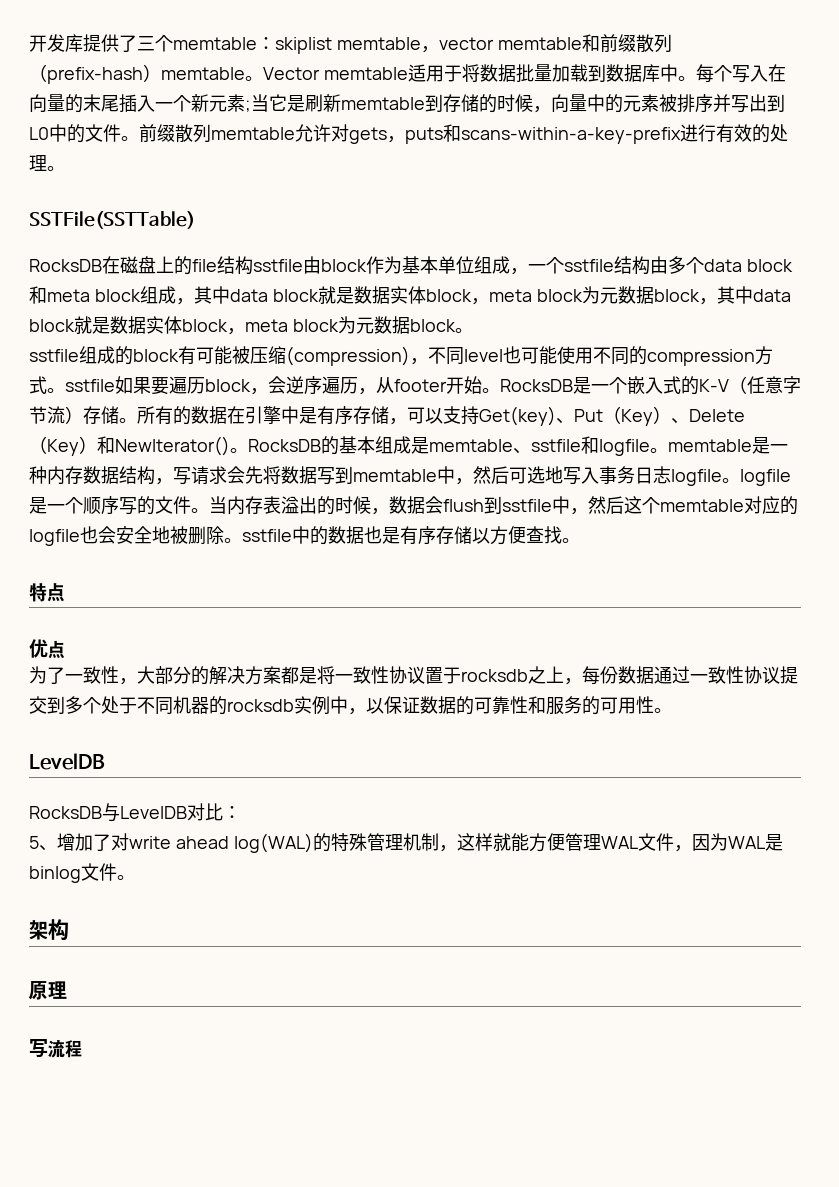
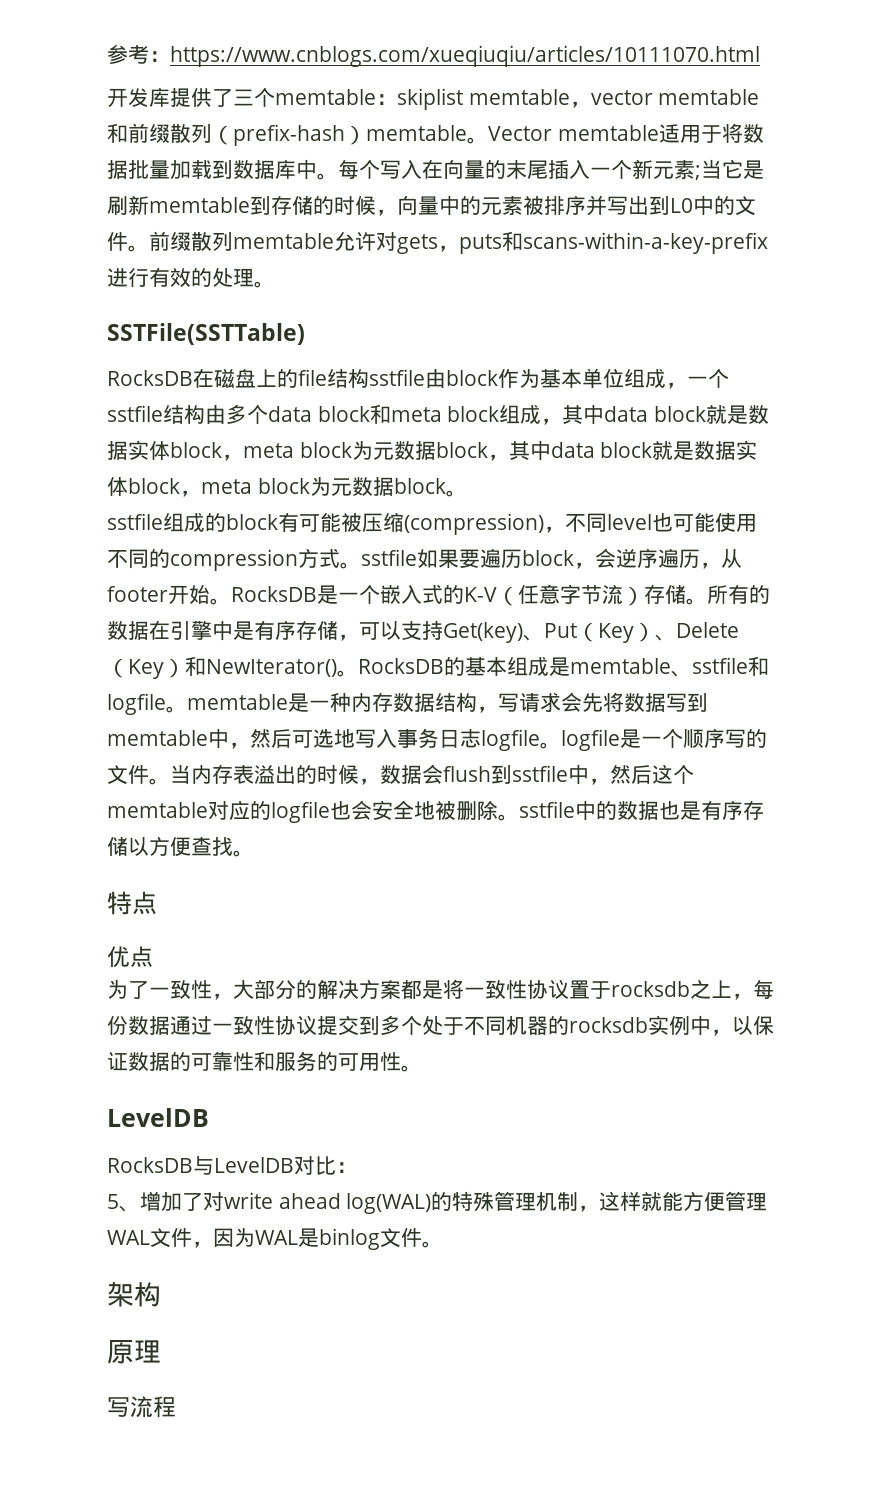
+ 参考：https://www.cnblogs.com/xueqiuqiu/articles/10111070.html

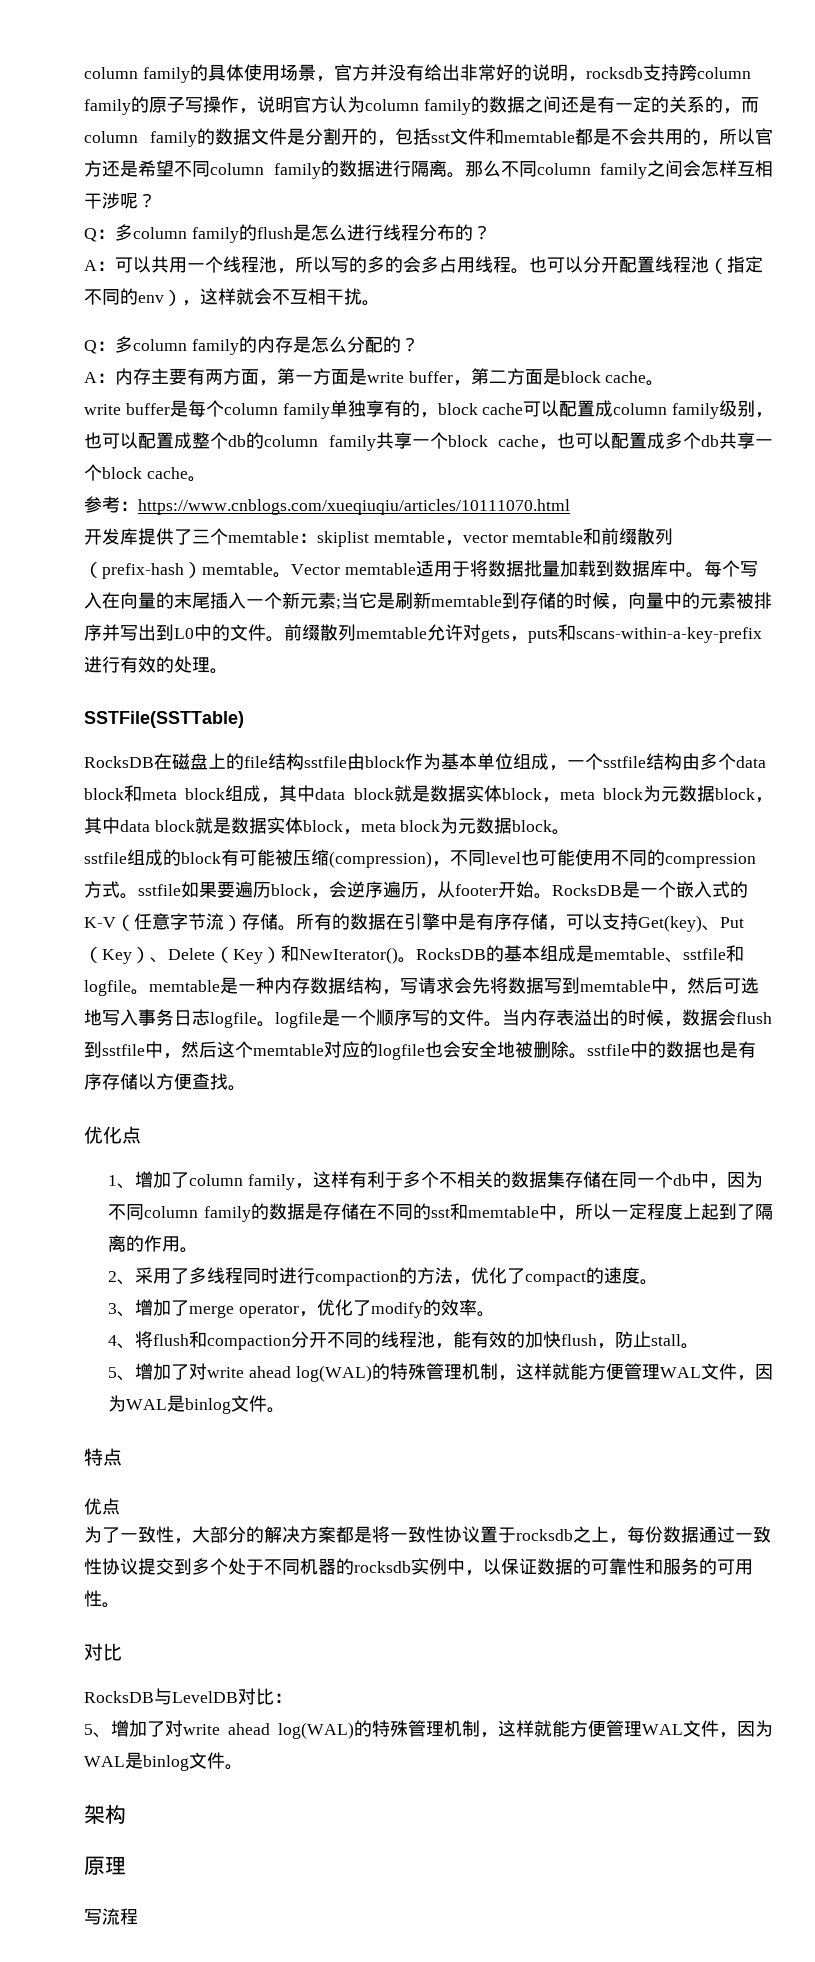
+ column family的具体使用场景，官方并没有给出非常好的说明，rocksdb支持跨column family的原子写操作，说明官方认为column family的数据之间还是有一定的关系的，而column family的数据文件是分割开的，包括sst文件和memtable都是不会共用的，所以官方还是希望不同column family的数据进行隔离。那么不同column family之间会怎样互相干涉呢？
+ Q：多column family的flush是怎么进行线程分布的？
+ A：可以共用一个线程池，所以写的多的会多占用线程。也可以分开配置线程池（指定不同的env），这样就会不互相干扰。
+ Q：多column family的内存是怎么分配的？
+ A：内存主要有两方面，第一方面是write buffer，第二方面是block cache。
+ write buffer是每个column family单独享有的，block cache可以配置成column family级别，也可以配置成整个db的column family共享一个block cache，也可以配置成多个db共享一个block cache。
+ 优化点
+ 1、增加了column family，这样有利于多个不相关的数据集存储在同一个db中，因为不同column family的数据是存储在不同的sst和memtable中，所以一定程度上起到了隔离的作用。
+ 2、采用了多线程同时进行compaction的方法，优化了compact的速度。
+ 3、增加了merge operator，优化了modify的效率。
+ 4、将flush和compaction分开不同的线程池，能有效的加快flush，防止stall。
+ 5、增加了对write ahead log(WAL)的特殊管理机制，这样就能方便管理WAL文件，因为WAL是binlog文件。
  为了一致性，大部分的解决方案都是将一致性协议置于rocksdb之上，每份数据通过一致性协议提交到多个处于不同机器的rocksdb实例中，以保证数据的可靠性和服务的可用性。
- LevelDB
+ 对比

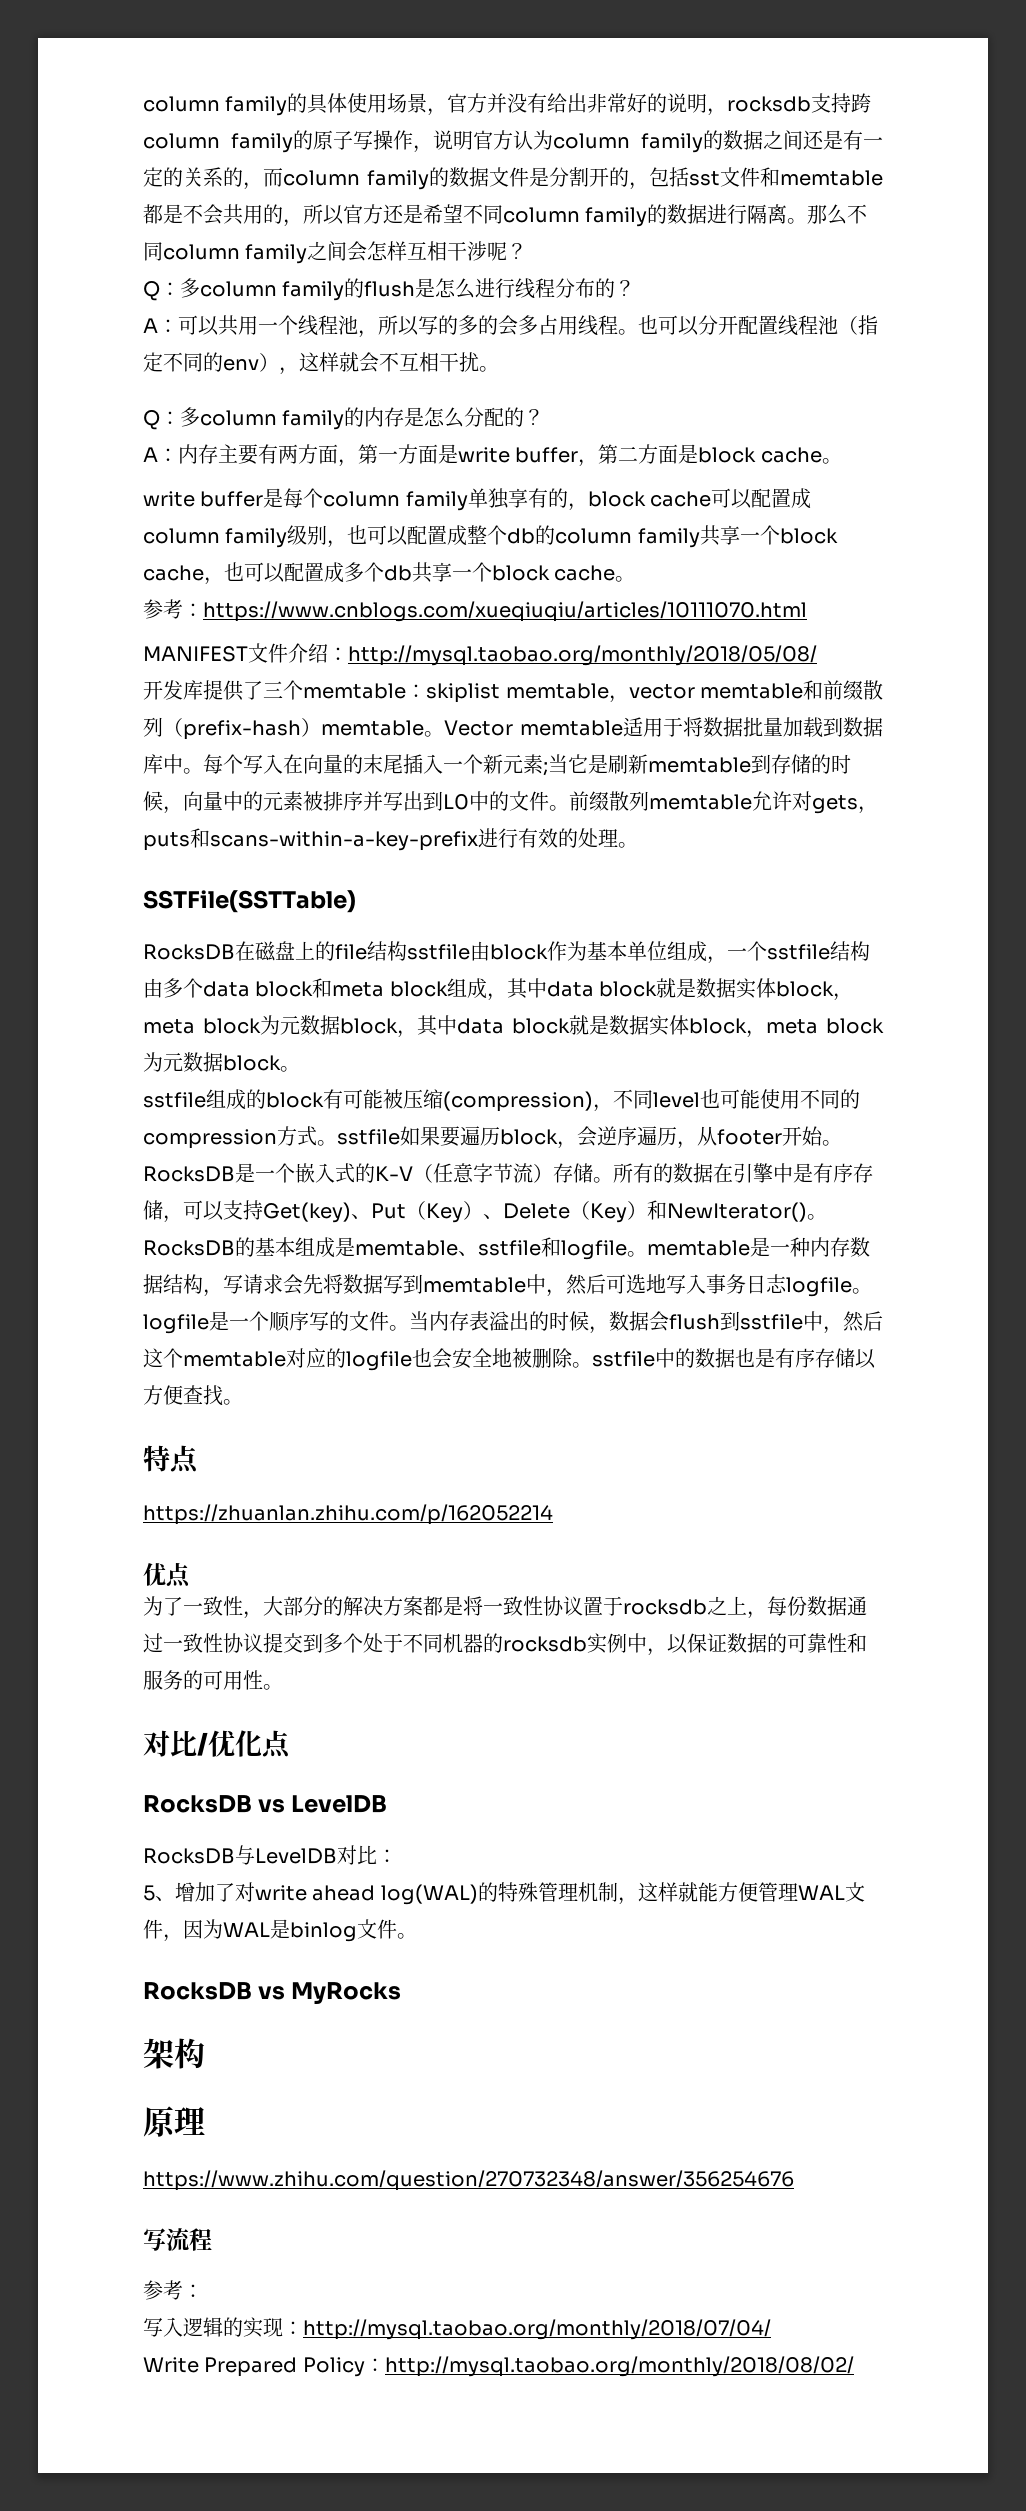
+ MANIFEST文件介绍：http://mysql.taobao.org/monthly/2018/05/08/
- 优化点
- 1、增加了column family，这样有利于多个不相关的数据集存储在同一个db中，因为不同column family的数据是存储在不同的sst和memtable中，所以一定程度上起到了隔离的作用。
- 2、采用了多线程同时进行compaction的方法，优化了compact的速度。
- 3、增加了merge operator，优化了modify的效率。
- 4、将flush和compaction分开不同的线程池，能有效的加快flush，防止stall。
- 5、增加了对write ahead log(WAL)的特殊管理机制，这样就能方便管理WAL文件，因为WAL是binlog文件。
  特点
+ https://zhuanlan.zhihu.com/p/162052214
  为了一致性，大部分的解决方案都是将一致性协议置于rocksdb之上，每份数据通过一致性协议提交到多个处于不同机器的rocksdb实例中，以保证数据的可靠性和服务的可用性。
- 对比
+ 对比/优化点
+ RocksDB vs LevelDB
+ RocksDB vs MyRocks
+ https://www.zhihu.com/question/270732348/answer/356254676
  写流程
+ 参考：
+ 写入逻辑的实现：http://mysql.taobao.org/monthly/2018/07/04/
+ Write Prepared Policy：http://mysql.taobao.org/monthly/2018/08/02/

